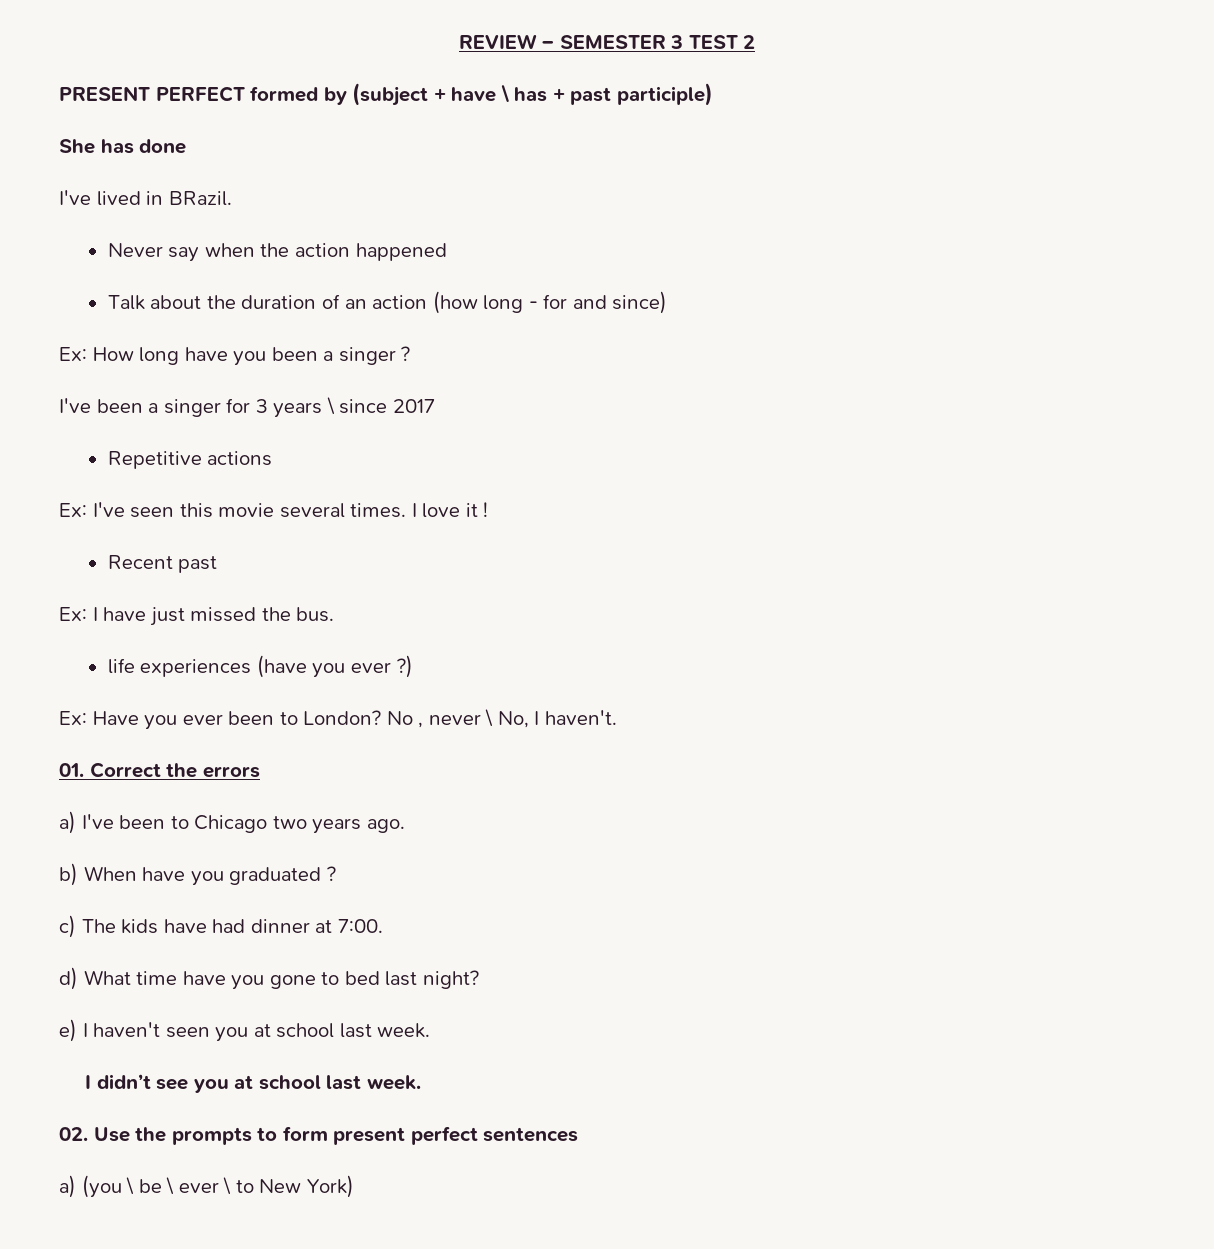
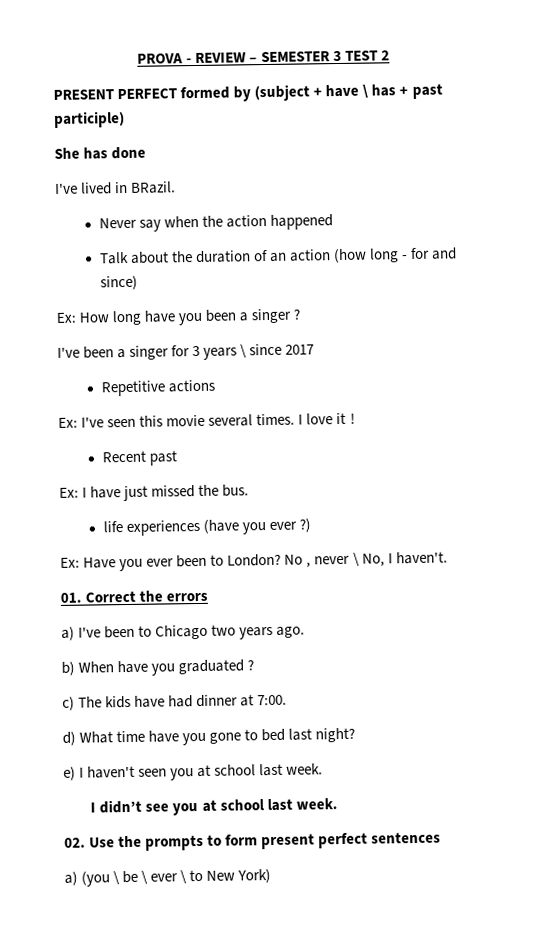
- REVIEW – SEMESTER 3 TEST 2
+ PROVA - REVIEW – SEMESTER 3 TEST 2

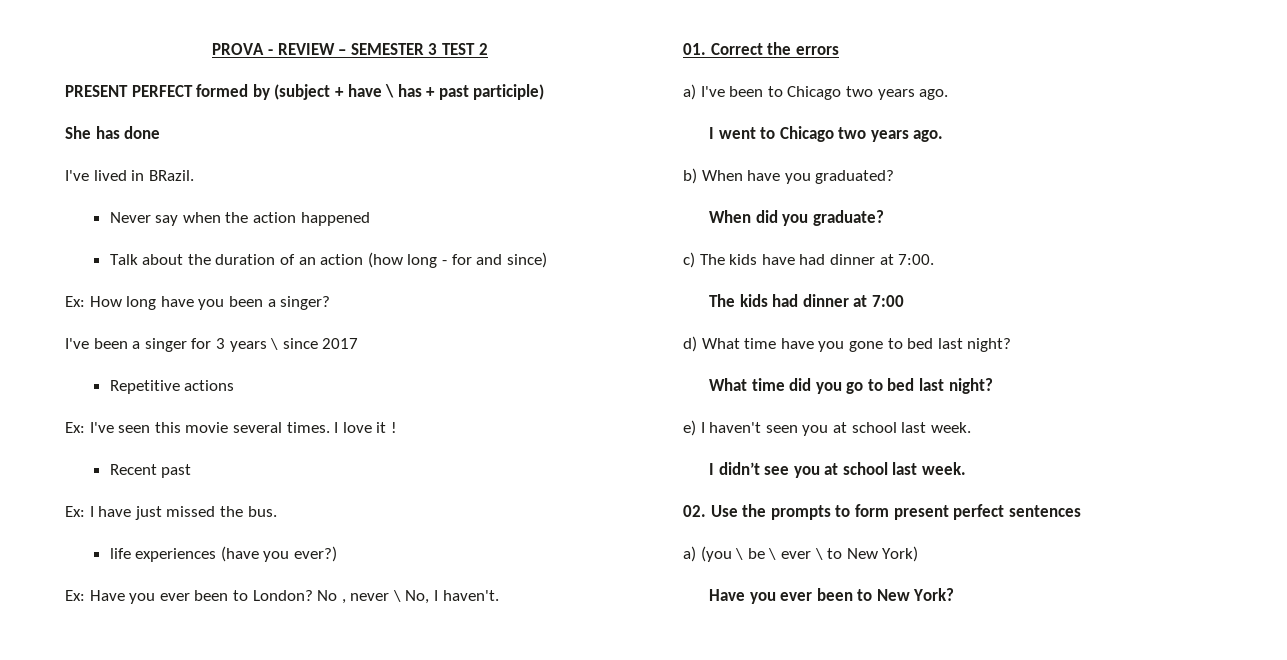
- Ex: How long have you been a singer ?
+ Ex: How long have you been a singer?
- life experiences (have you ever ?)
+ life experiences (have you ever?)
+ I went to Chicago two years ago.
- b) When have you graduated ?
+ b) When have you graduated?
+ When did you graduate?
+ The kids had dinner at 7:00
+ What time did you go to bed last night?
+ Have you ever been to New York?

